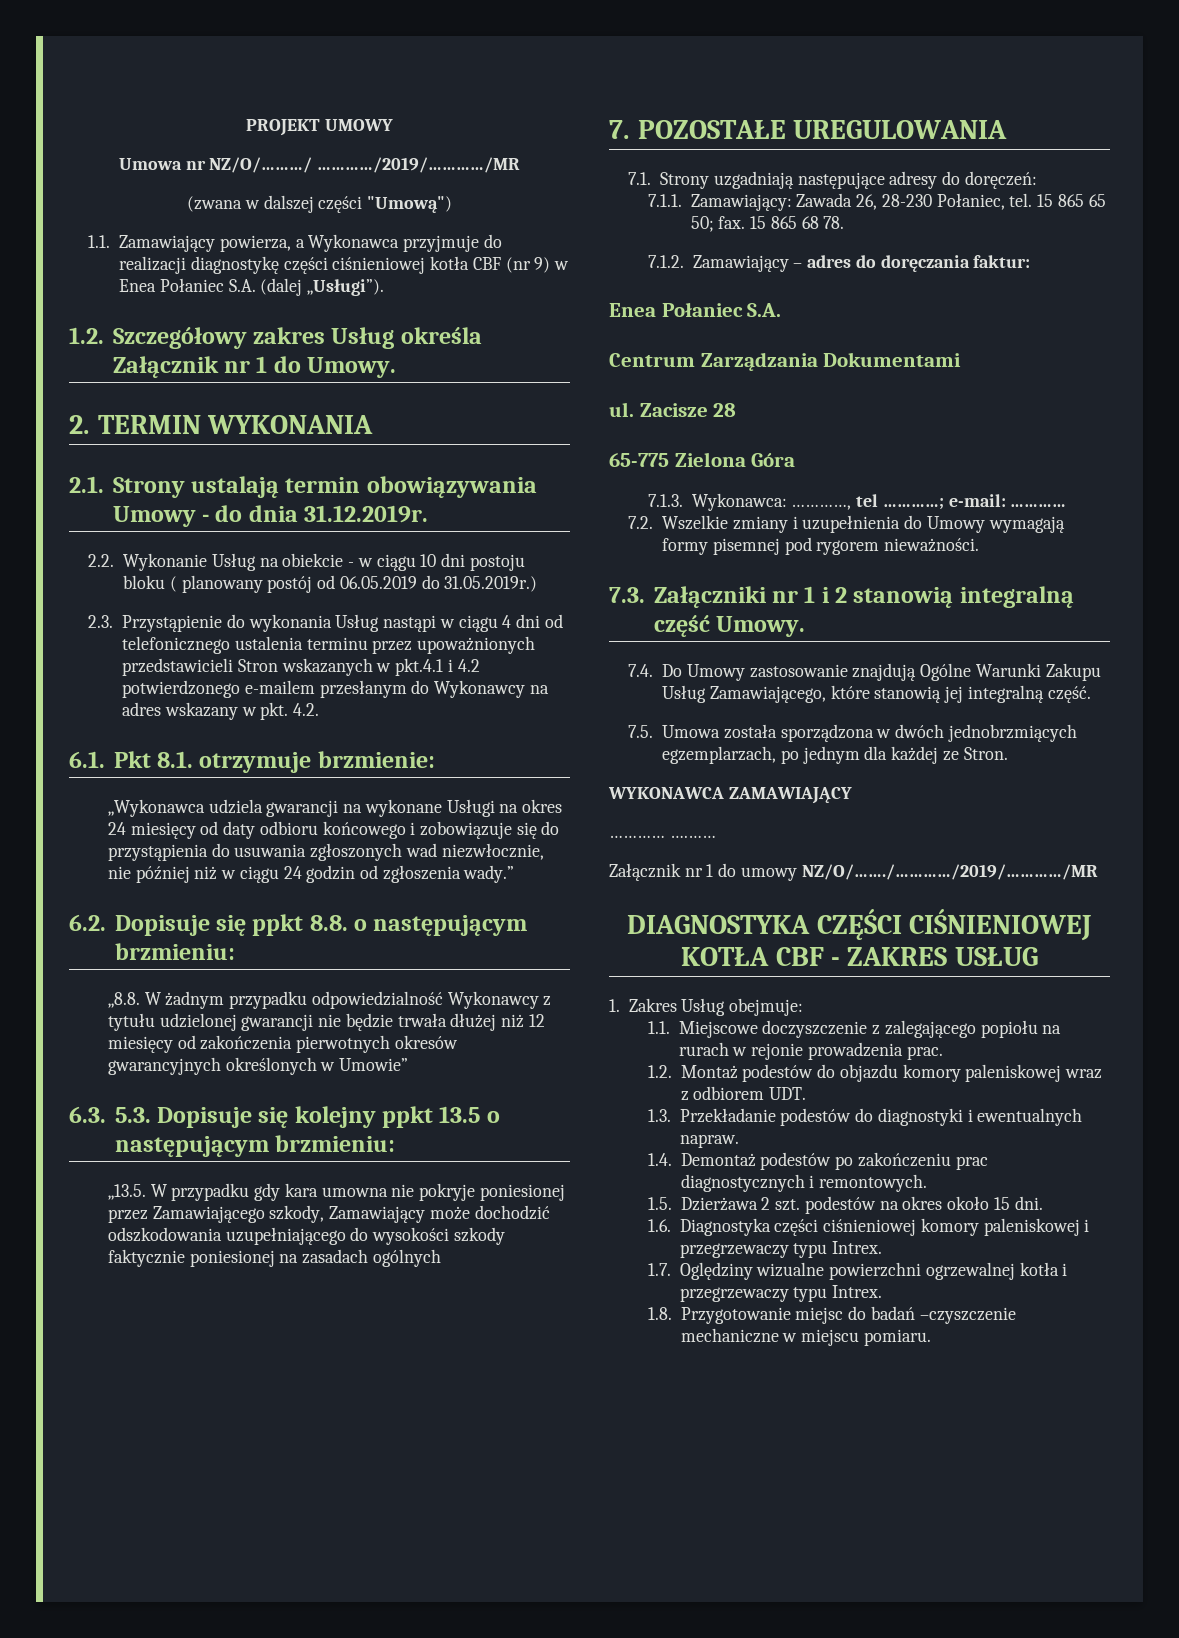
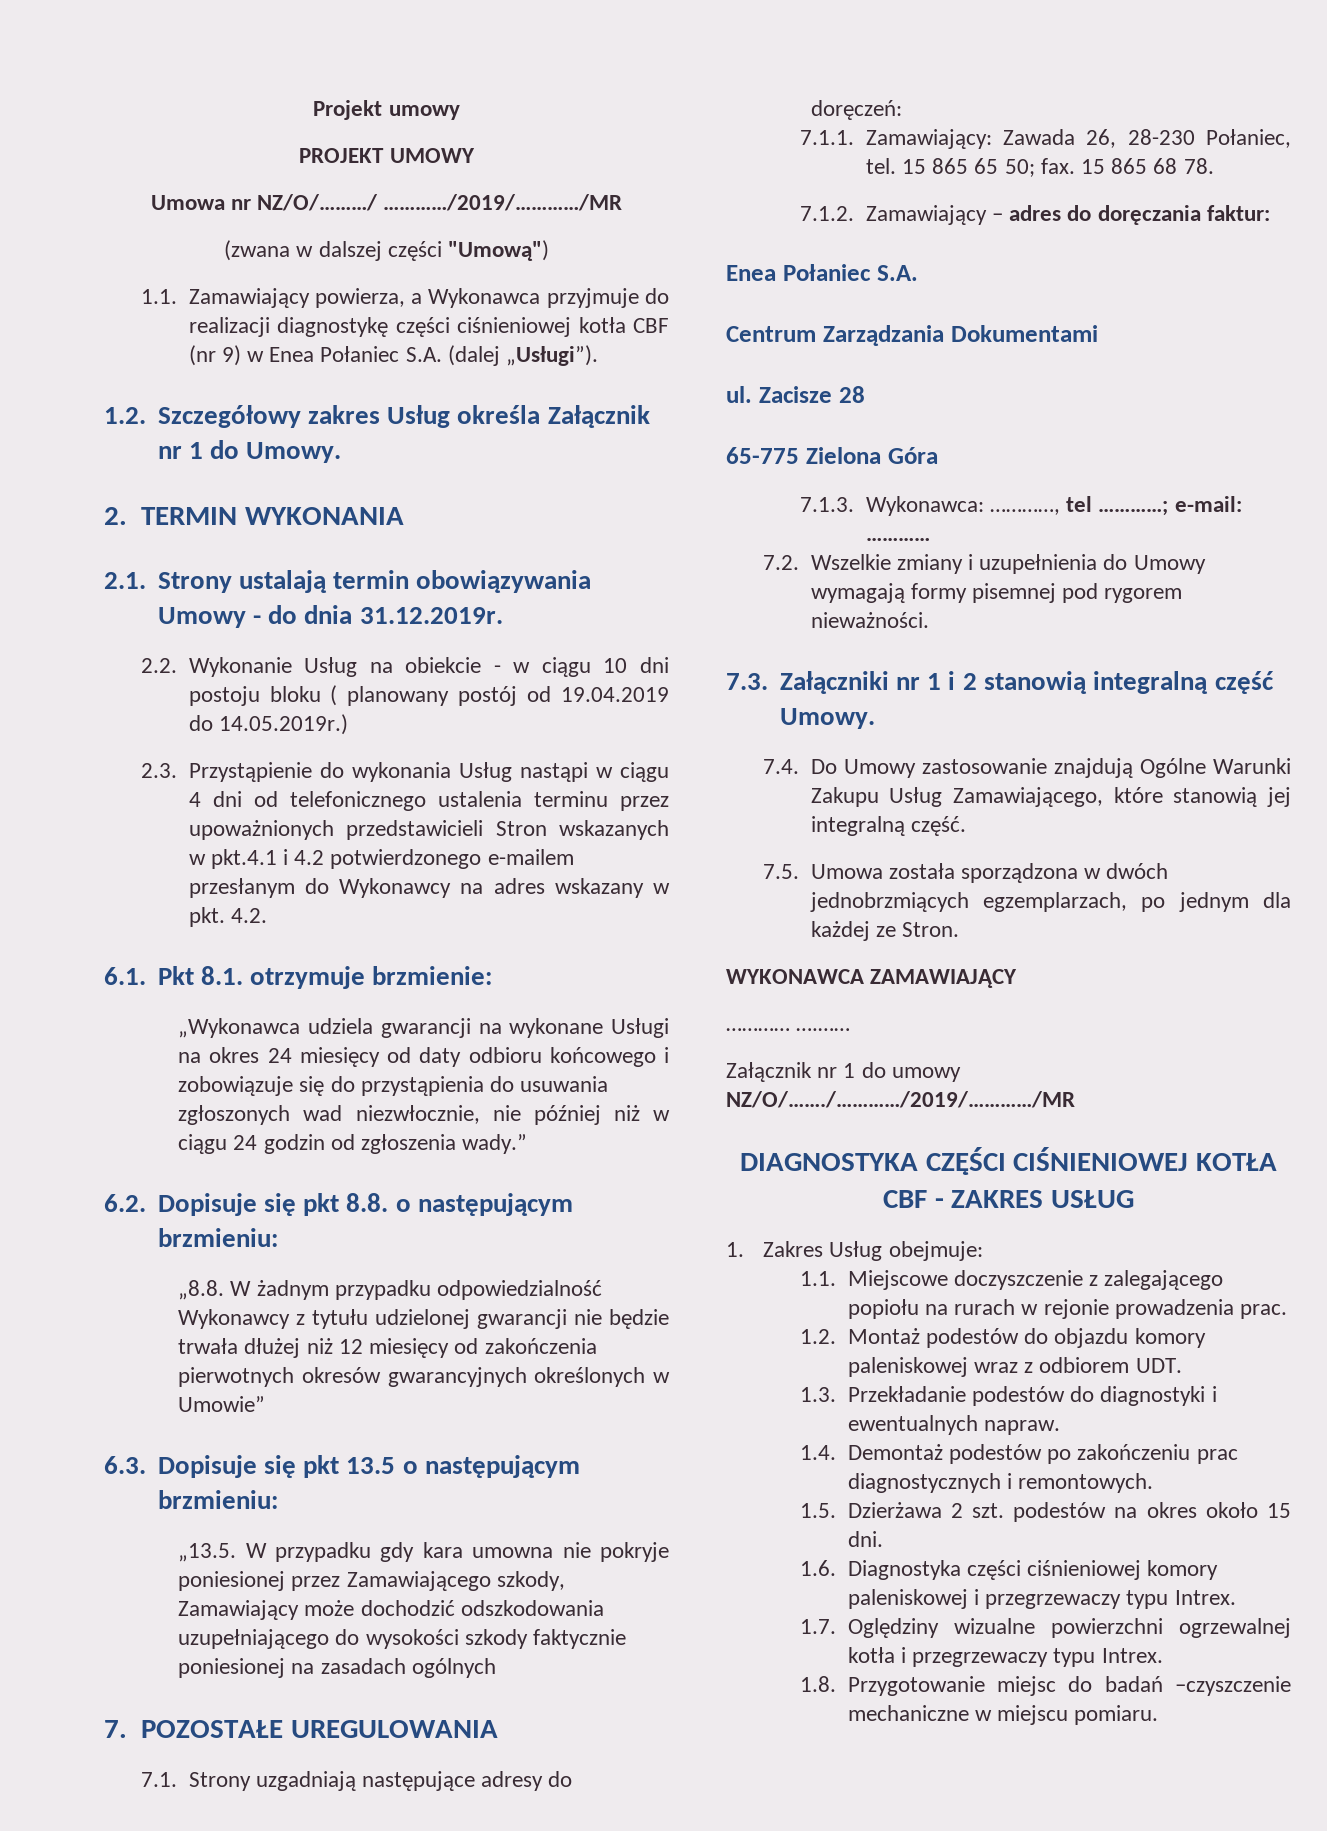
+ Projekt umowy
- 2.2. Wykonanie Usług na obiekcie - w ciągu 10 dni postoju bloku ( planowany postój od 06.05.2019 do 31.05.2019r.)
+ 2.2. Wykonanie Usług na obiekcie - w ciągu 10 dni postoju bloku ( planowany postój od 19.04.2019 do 14.05.2019r.)
- 6.2. Dopisuje się ppkt 8.8. o następującym brzmieniu:
+ 6.2. Dopisuje się pkt 8.8. o następującym brzmieniu:
- 6.3. 5.3. Dopisuje się kolejny ppkt 13.5 o następującym brzmieniu:
+ 6.3. Dopisuje się pkt 13.5 o następującym brzmieniu:

